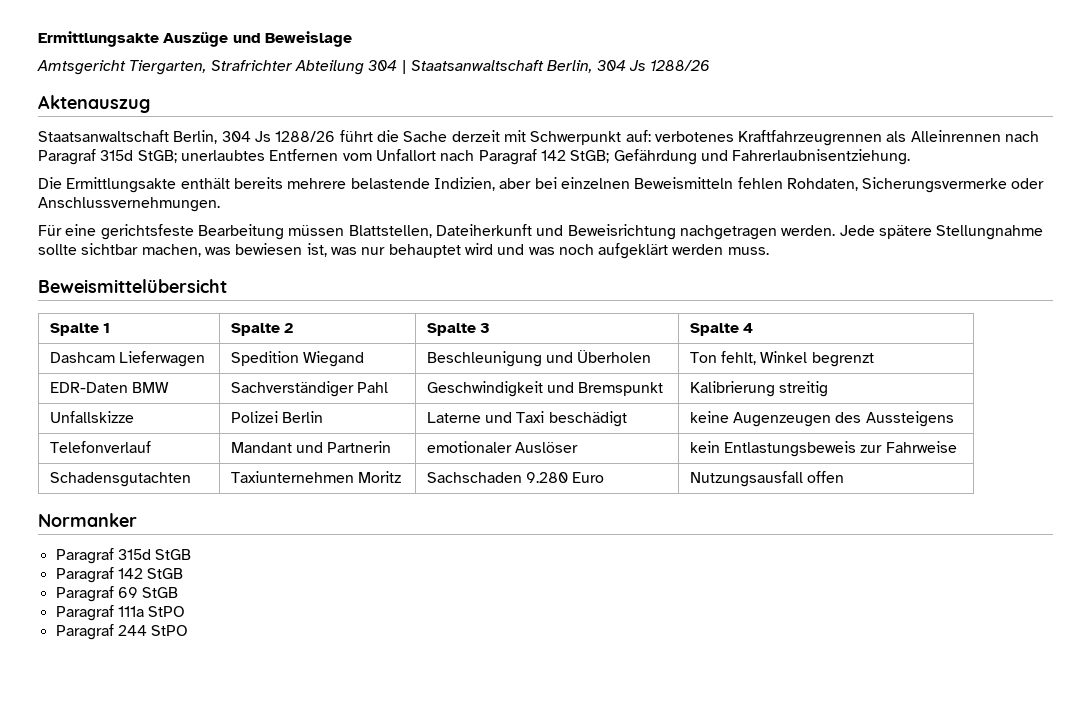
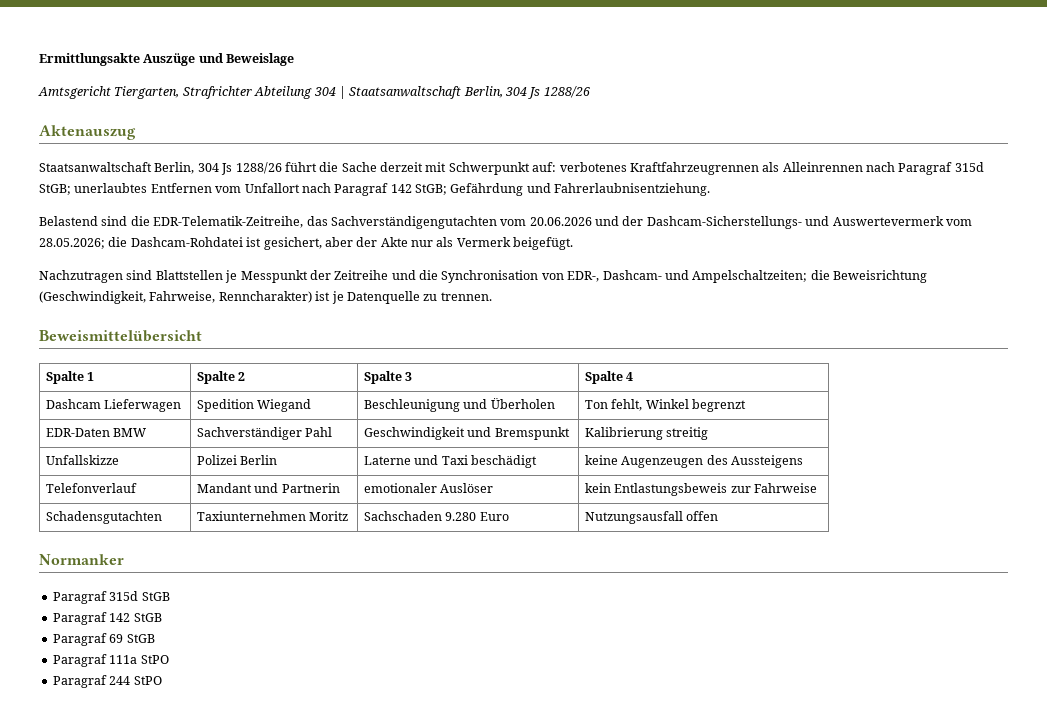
- Die Ermittlungsakte enthält bereits mehrere belastende Indizien, aber bei einzelnen Beweismitteln fehlen Rohdaten, Sicherungsvermerke oder Anschlussvernehmungen.
- Für eine gerichtsfeste Bearbeitung müssen Blattstellen, Dateiherkunft und Beweisrichtung nachgetragen werden. Jede spätere Stellungnahme sollte sichtbar machen, was bewiesen ist, was nur behauptet wird und was noch aufgeklärt werden muss.
+ Belastend sind die EDR-Telematik-Zeitreihe, das Sachverständigengutachten vom 20.06.2026 und der Dashcam-Sicherstellungs- und Auswertevermerk vom 28.05.2026; die Dashcam-Rohdatei ist gesichert, aber der Akte nur als Vermerk beigefügt.
+ Nachzutragen sind Blattstellen je Messpunkt der Zeitreihe und die Synchronisation von EDR-, Dashcam- und Ampelschaltzeiten; die Beweisrichtung (Geschwindigkeit, Fahrweise, Renncharakter) ist je Datenquelle zu trennen.

